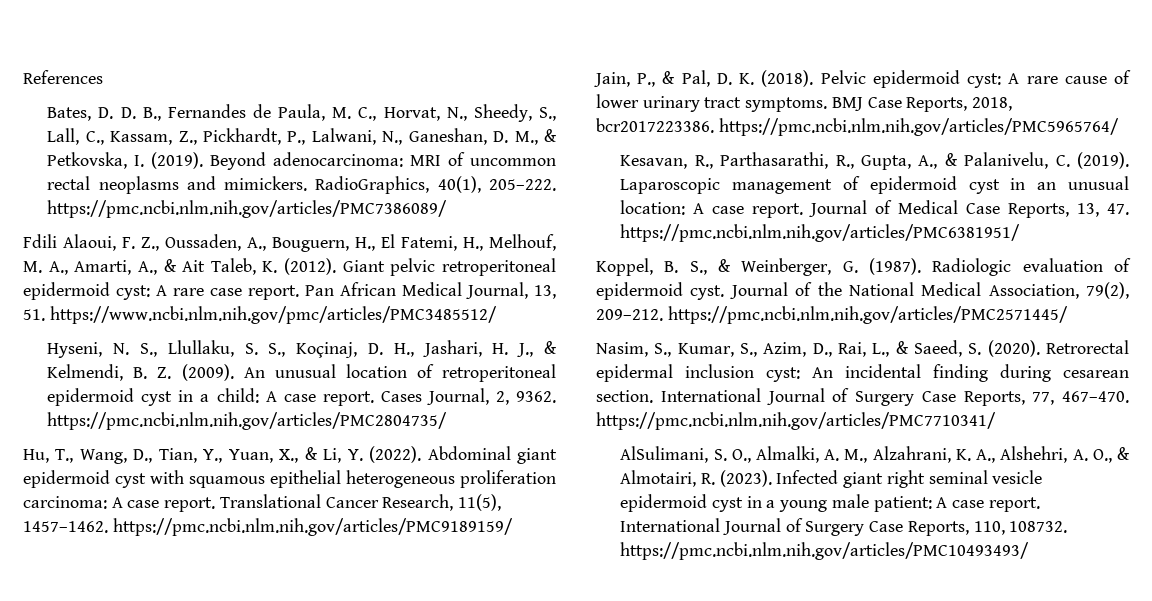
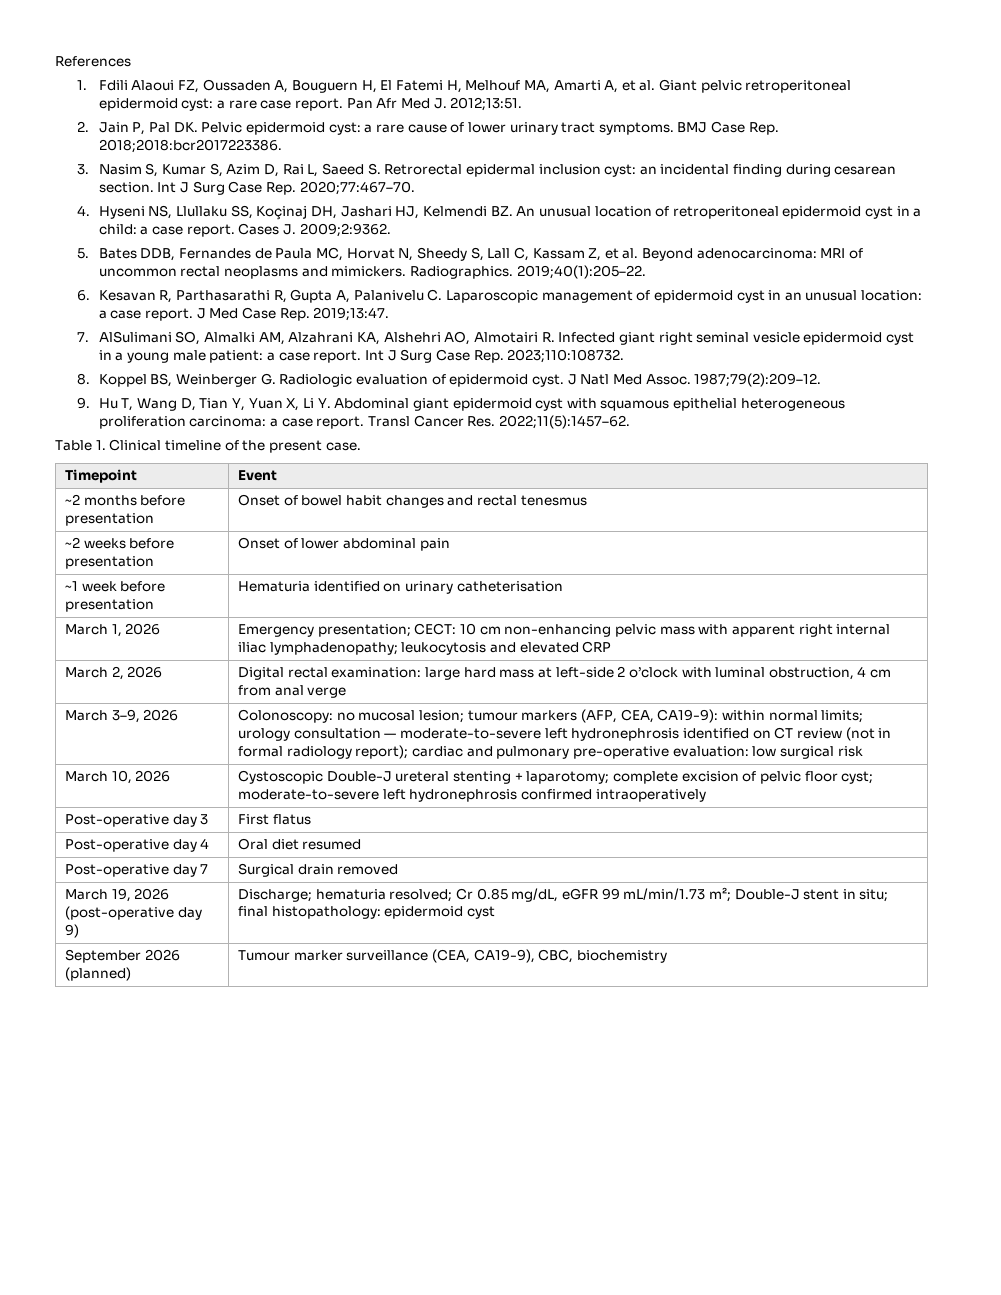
- Bates, D. D. B., Fernandes de Paula, M. C., Horvat, N., Sheedy, S., Lall, C., Kassam, Z., Pickhardt, P., Lalwani, N., Ganeshan, D. M., & Petkovska, I. (2019). Beyond adenocarcinoma: MRI of uncommon rectal neoplasms and mimickers. RadioGraphics, 40(1), 205–222. https://pmc.ncbi.nlm.nih.gov/articles/PMC7386089/
- Fdili Alaoui, F. Z., Oussaden, A., Bouguern, H., El Fatemi, H., Melhouf, M. A., Amarti, A., & Ait Taleb, K. (2012). Giant pelvic retroperitoneal epidermoid cyst: A rare case report.
+ 1. Fdili Alaoui FZ, Oussaden A, Bouguern H, El Fatemi H, Melhouf MA, Amarti A, et al. Giant pelvic retroperitoneal epidermoid cyst: a rare case report.
- Pan African Medical Journal, 13, 51. https://www.ncbi.nlm.nih.gov/pmc/articles/PMC3485512/
- Hyseni, N. S., Llullaku, S. S., Koçinaj, D. H., Jashari, H. J., & Kelmendi, B. Z. (2009). An unusual location of retroperitoneal epidermoid cyst in a child: A case report.
+ Pan Afr Med J. 2012;13:51.
+ 2. Jain P, Pal DK. Pelvic epidermoid cyst: a rare cause of lower urinary tract symptoms. BMJ Case Rep. 2018;2018:bcr2017223386.
+ 3. Nasim S, Kumar S, Azim D, Rai L, Saeed S. Retrorectal epidermal inclusion cyst: an incidental finding during cesarean section. Int J Surg Case Rep. 2020;77:467–70.
+ 4. Hyseni NS, Llullaku SS, Koçinaj DH, Jashari HJ, Kelmendi BZ. An unusual location of retroperitoneal epidermoid cyst in a child: a case report.
- Cases Journal, 2, 9362. https://pmc.ncbi.nlm.nih.gov/articles/PMC2804735/
- Hu, T., Wang, D., Tian, Y., Yuan, X., & Li, Y. (2022). Abdominal giant epidermoid cyst with squamous epithelial heterogeneous proliferation carcinoma: A case report. Translational Cancer Research, 11(5), 1457–1462. https://pmc.ncbi.nlm.nih.gov/articles/PMC9189159/
- Jain, P., & Pal, D. K. (2018). Pelvic epidermoid cyst: A rare cause of lower urinary tract symptoms. BMJ Case Reports, 2018, bcr2017223386. https://pmc.ncbi.nlm.nih.gov/articles/PMC5965764/
- Kesavan, R., Parthasarathi, R., Gupta, A., & Palanivelu, C. (2019). Laparoscopic management of epidermoid cyst in an unusual location: A case report. Journal of Medical Case Reports, 13, 47. https://pmc.ncbi.nlm.nih.gov/articles/PMC6381951/
- Koppel, B. S., & Weinberger, G. (1987). Radiologic evaluation of epidermoid cyst. Journal of the National Medical Association, 79(2), 209–212. https://pmc.ncbi.nlm.nih.gov/articles/PMC2571445/
- Nasim, S., Kumar, S., Azim, D., Rai, L., & Saeed, S. (2020). Retrorectal epidermal inclusion cyst: An incidental finding during cesarean section. International Journal of Surgery Case Reports, 77, 467–470. https://pmc.ncbi.nlm.nih.gov/articles/PMC7710341/
- AlSulimani, S. O., Almalki, A. M., Alzahrani, K. A., Alshehri, A. O., & Almotairi, R. (2023). Infected giant right seminal vesicle epidermoid cyst in a young male patient: A case report. International Journal of Surgery Case Reports, 110, 108732. https://pmc.ncbi.nlm.nih.gov/articles/PMC10493493/
+ Cases J. 2009;2:9362.
+ 5. Bates DDB, Fernandes de Paula MC, Horvat N, Sheedy S, Lall C, Kassam Z, et al. Beyond adenocarcinoma: MRI of uncommon rectal neoplasms and mimickers. Radiographics. 2019;40(1):205–22.
+ 6. Kesavan R, Parthasarathi R, Gupta A, Palanivelu C. Laparoscopic management of epidermoid cyst in an unusual location: a case report. J Med Case Rep. 2019;13:47.
+ 7. AlSulimani SO, Almalki AM, Alzahrani KA, Alshehri AO, Almotairi R. Infected giant right seminal vesicle epidermoid cyst in a young male patient: a case report. Int J Surg Case Rep. 2023;110:108732.
+ 8. Koppel BS, Weinberger G. Radiologic evaluation of epidermoid cyst. J Natl Med Assoc. 1987;79(2):209–12.
+ 9. Hu T, Wang D, Tian Y, Yuan X, Li Y. Abdominal giant epidermoid cyst with squamous epithelial heterogeneous proliferation carcinoma: a case report. Transl Cancer Res. 2022;11(5):1457–62.
+ Table 1. Clinical timeline of the present case.
+ Timepoint | Event
+ ~2 months before presentation | Onset of bowel habit changes and rectal tenesmus
+ ~2 weeks before presentation | Onset of lower abdominal pain
+ ~1 week before presentation | Hematuria identified on urinary catheterisation
+ March 1, 2026 | Emergency presentation; CECT: 10 cm non-enhancing pelvic mass with apparent right internal iliac lymphadenopathy; leukocytosis and elevated CRP
+ March 2, 2026 | Digital rectal examination: large hard mass at left-side 2 o’clock with luminal obstruction, 4 cm from anal verge
+ March 3–9, 2026 | Colonoscopy: no mucosal lesion; tumour markers (AFP, CEA, CA19-9): within normal limits; urology consultation — moderate-to-severe left hydronephrosis identified on CT review (not in formal radiology report); cardiac and pulmonary pre-operative evaluation: low surgical risk
+ March 10, 2026 | Cystoscopic Double-J ureteral stenting + laparotomy; complete excision of pelvic floor cyst; moderate-to-severe left hydronephrosis confirmed intraoperatively
+ Post-operative day 3 | First flatus
+ Post-operative day 4 | Oral diet resumed
+ Post-operative day 7 | Surgical drain removed
+ March 19, 2026 (post-operative day 9) | Discharge; hematuria resolved; Cr 0.85 mg/dL, eGFR 99 mL/min/1.73 m²; Double-J stent in situ; final histopathology: epidermoid cyst
+ September 2026 (planned) | Tumour marker surveillance (CEA, CA19-9), CBC, biochemistry

